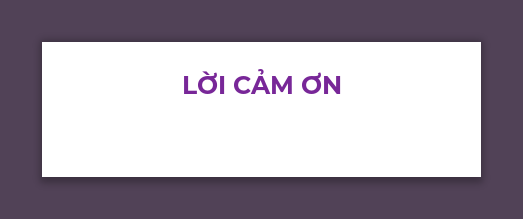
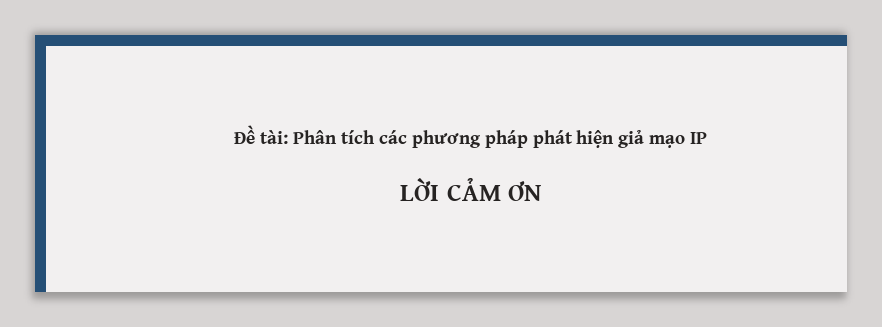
+ Đề tài: Phân tích các phương pháp phát hiện giả mạo IP

